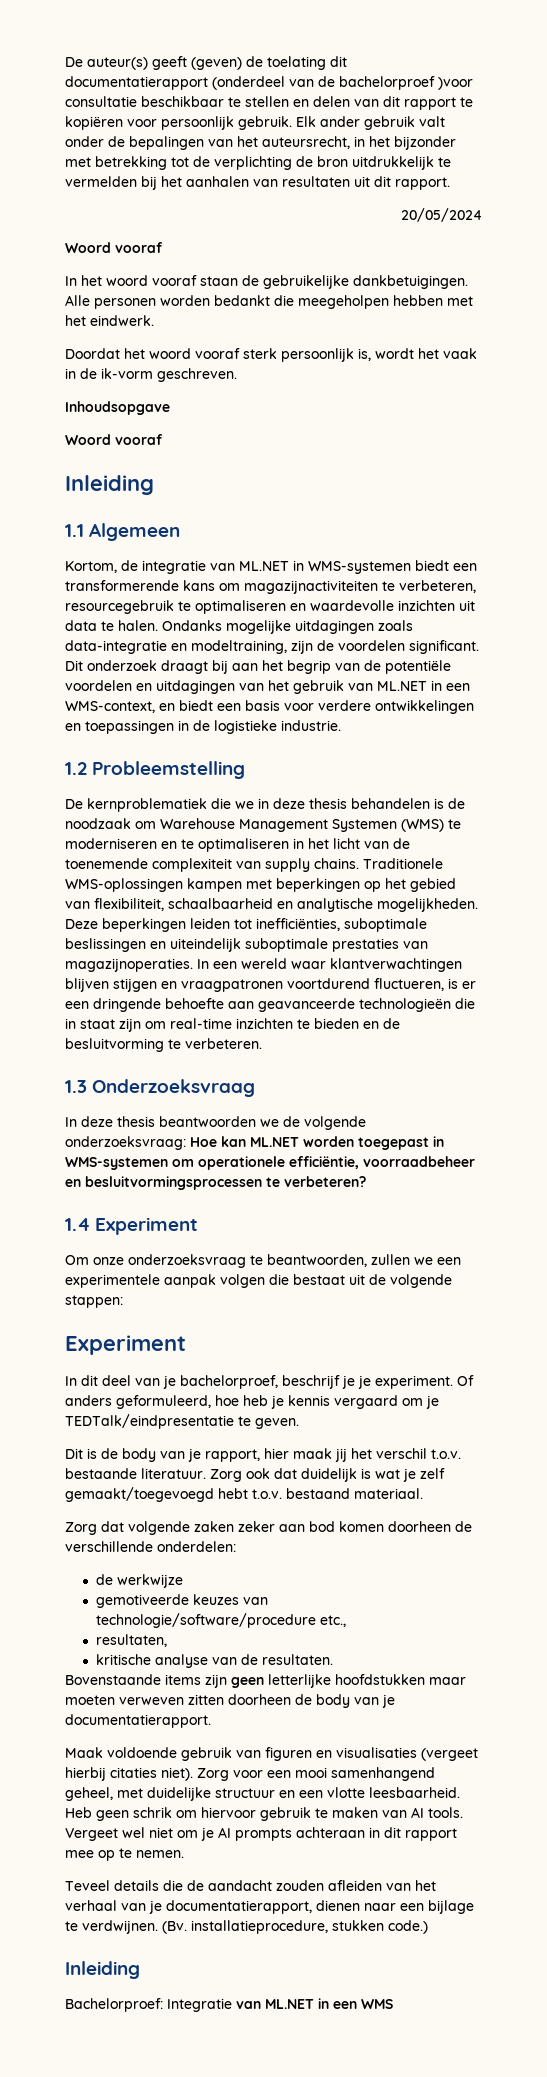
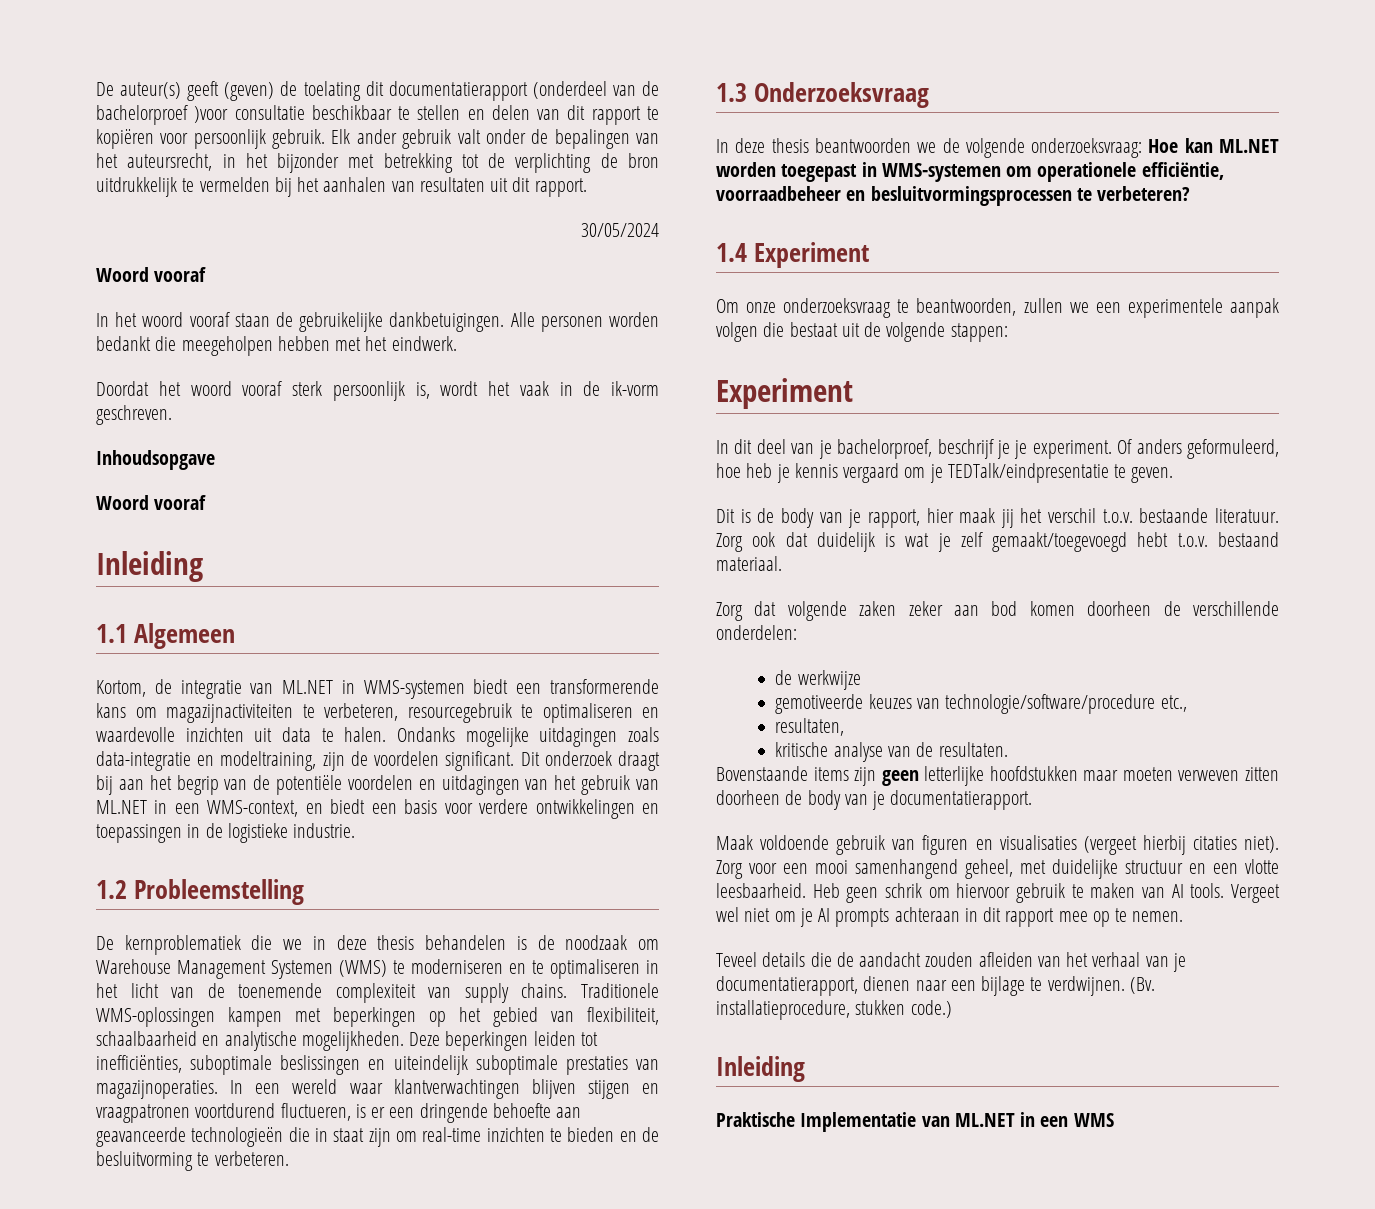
- 20/05/2024
+ 30/05/2024
- Bachelorproef: Integratie van ML.NET in een WMS
+ Praktische Implementatie van ML.NET in een WMS

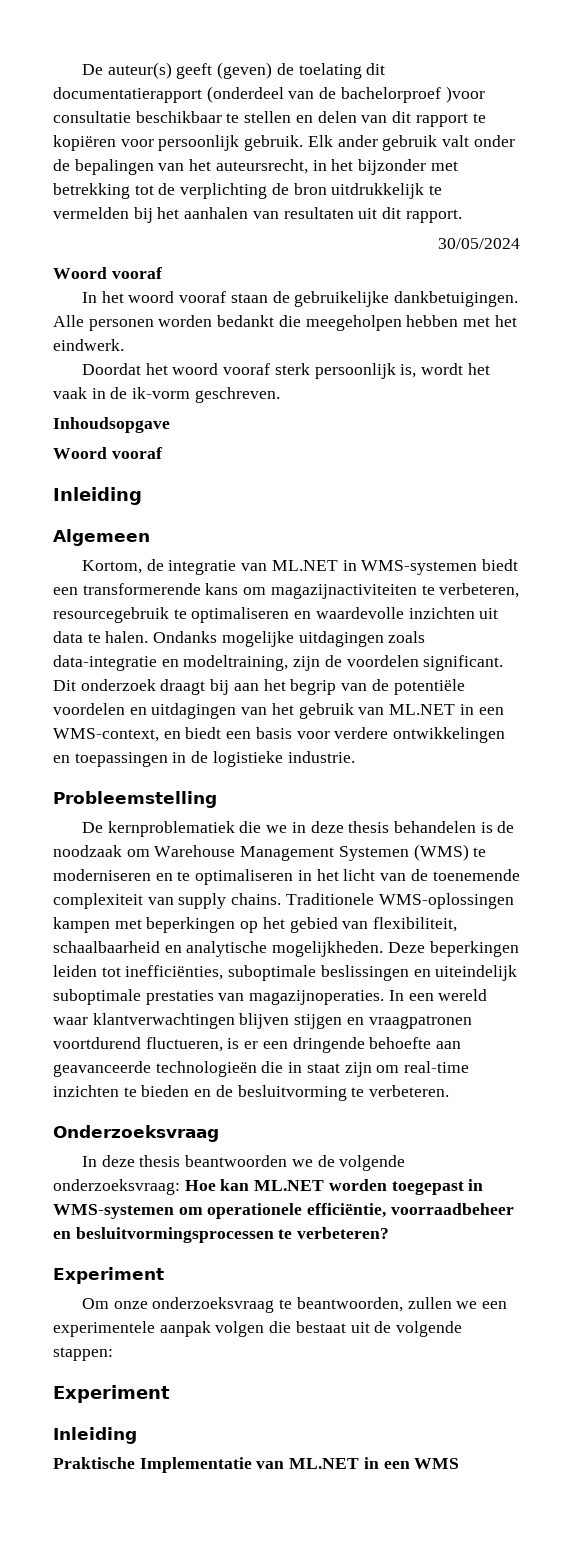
- 1.1 Algemeen
+ Algemeen
- 1.2 Probleemstelling
+ Probleemstelling
- 1.3 Onderzoeksvraag
+ Onderzoeksvraag
  In deze thesis beantwoorden we de volgende onderzoeksvraag: Hoe kan ML.NET worden toegepast in WMS-systemen om operationele efficiëntie, voorraadbeheer en besluitvormingsprocessen te verbeteren?
- 1.4 Experiment
+ Experiment
- In dit deel van je bachelorproef, beschrijf je je experiment. Of anders geformuleerd, hoe heb je kennis vergaard om je TEDTalk/eindpresentatie te geven.
- Dit is de body van je rapport, hier maak jij het verschil t.o.v. bestaande literatuur. Zorg ook dat duidelijk is wat je zelf gemaakt/toegevoegd hebt t.o.v. bestaand materiaal.
- Zorg dat volgende zaken zeker aan bod komen doorheen de verschillende onderdelen:
- de werkwijze
- gemotiveerde keuzes van technologie/software/procedure etc.,
- resultaten,
- kritische analyse van de resultaten.
- Bovenstaande items zijn geen letterlijke hoofdstukken maar moeten verweven zitten doorheen de body van je documentatierapport.
- Maak voldoende gebruik van figuren en visualisaties (vergeet hierbij citaties niet). Zorg voor een mooi samenhangend geheel, met duidelijke structuur en een vlotte leesbaarheid. Heb geen schrik om hiervoor gebruik te maken van AI tools. Vergeet wel niet om je AI prompts achteraan in dit rapport mee op te nemen.
- Teveel details die de aandacht zouden afleiden van het verhaal van je documentatierapport, dienen naar een bijlage te verdwijnen. (Bv. installatieprocedure, stukken code.)

